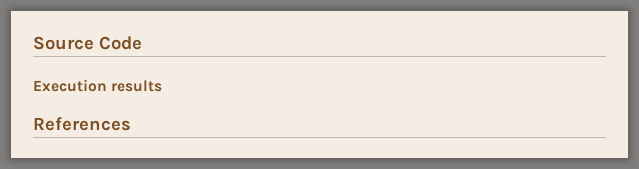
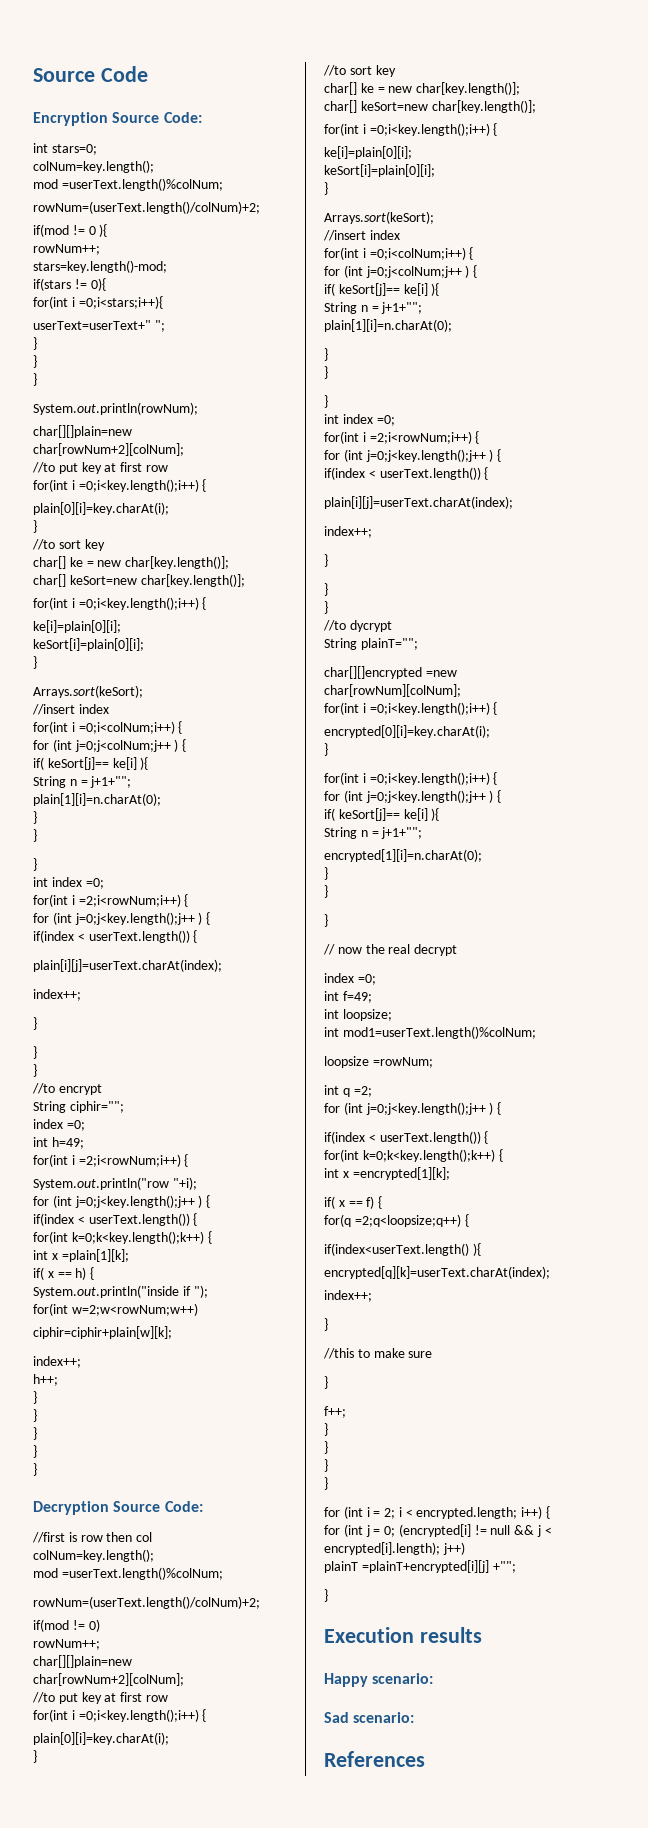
+ Encryption Source Code:
+ int stars=0;
+ colNum=key.length();
+ mod =userText.length()%colNum;
+ rowNum=(userText.length()/colNum)+2;
+ if(mod != 0 ){
+ rowNum++;
+ stars=key.length()-mod;
+ if(stars != 0){
+ for(int i =0;i<stars;i++){
+ userText=userText+" ";
+ }
+ }
+ }
+ System.out.println(rowNum);
+ char[][]plain=new char[rowNum+2][colNum];
+ //to put key at first row
+ for(int i =0;i<key.length();i++) {
+ plain[0][i]=key.charAt(i);
+ }
+ //to sort key
+ char[] ke = new char[key.length()];
+ char[] keSort=new char[key.length()];
+ for(int i =0;i<key.length();i++) {
+ ke[i]=plain[0][i];
+ keSort[i]=plain[0][i];
+ }
+ Arrays.sort(keSort);
+ //insert index
+ for(int i =0;i<colNum;i++) {
+ for (int j=0;j<colNum;j++ ) {
+ if( keSort[j]== ke[i] ){
+ String n = j+1+"";
+ plain[1][i]=n.charAt(0);
+ }
+ }
+ }
+ int index =0;
+ for(int i =2;i<rowNum;i++) {
+ for (int j=0;j<key.length();j++ ) {
+ if(index < userText.length()) {
+ plain[i][j]=userText.charAt(index);
+ index++;
+ }
+ }
+ }
+ //to encrypt
+ String ciphir="";
+ index =0;
+ int h=49;
+ for(int i =2;i<rowNum;i++) {
+ System.out.println("row "+i);
+ for (int j=0;j<key.length();j++ ) {
+ if(index < userText.length()) {
+ for(int k=0;k<key.length();k++) {
+ int x =plain[1][k];
+ if( x == h) {
+ System.out.println("inside if ");
+ for(int w=2;w<rowNum;w++)
+ ciphir=ciphir+plain[w][k];
+ index++;
+ h++;
+ }
+ }
+ }
+ }
+ }
+ Decryption Source Code:
+ //first is row then col
+ colNum=key.length();
+ mod =userText.length()%colNum;
+ rowNum=(userText.length()/colNum)+2;
+ if(mod != 0)
+ rowNum++;
+ char[][]plain=new char[rowNum+2][colNum];
+ //to put key at first row
+ for(int i =0;i<key.length();i++) {
+ plain[0][i]=key.charAt(i);
+ }
+ //to sort key
+ char[] ke = new char[key.length()];
+ char[] keSort=new char[key.length()];
+ for(int i =0;i<key.length();i++) {
+ ke[i]=plain[0][i];
+ keSort[i]=plain[0][i];
+ }
+ Arrays.sort(keSort);
+ //insert index
+ for(int i =0;i<colNum;i++) {
+ for (int j=0;j<colNum;j++ ) {
+ if( keSort[j]== ke[i] ){
+ String n = j+1+"";
+ plain[1][i]=n.charAt(0);
+ }
+ }
+ }
+ int index =0;
+ for(int i =2;i<rowNum;i++) {
+ for (int j=0;j<key.length();j++ ) {
+ if(index < userText.length()) {
+ plain[i][j]=userText.charAt(index);
+ index++;
+ }
+ }
+ }
+ //to dycrypt
+ String plainT="";
+ char[][]encrypted =new char[rowNum][colNum];
+ for(int i =0;i<key.length();i++) {
+ encrypted[0][i]=key.charAt(i);
+ }
+ for(int i =0;i<key.length();i++) {
+ for (int j=0;j<key.length();j++ ) {
+ if( keSort[j]== ke[i] ){
+ String n = j+1+"";
+ encrypted[1][i]=n.charAt(0);
+ }
+ }
+ }
+ // now the real decrypt
+ index =0;
+ int f=49;
+ int loopsize;
+ int mod1=userText.length()%colNum;
+ loopsize =rowNum;
+ int q =2;
+ for (int j=0;j<key.length();j++ ) {
+ if(index < userText.length()) {
+ for(int k=0;k<key.length();k++) {
+ int x =encrypted[1][k];
+ if( x == f) {
+ for(q =2;q<loopsize;q++) {
+ if(index<userText.length() ){
+ encrypted[q][k]=userText.charAt(index);
+ index++;
+ }
+ //this to make sure
+ }
+ f++;
+ }
+ }
+ }
+ }
+ for (int i = 2; i < encrypted.length; i++) {
+ for (int j = 0; (encrypted[i] != null && j < encrypted[i].length); j++)
+ plainT =plainT+encrypted[i][j] +"";
+ }
  Execution results
+ Happy scenario:
+ Sad scenario:

